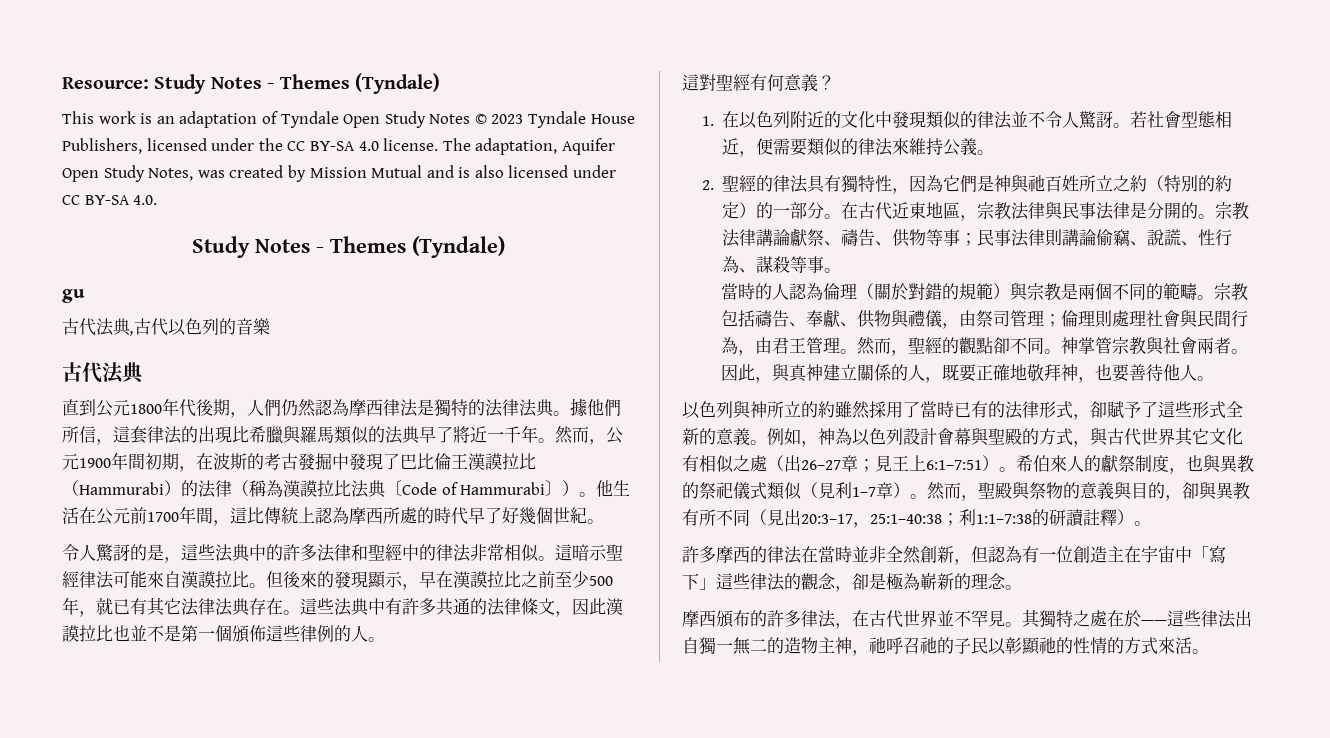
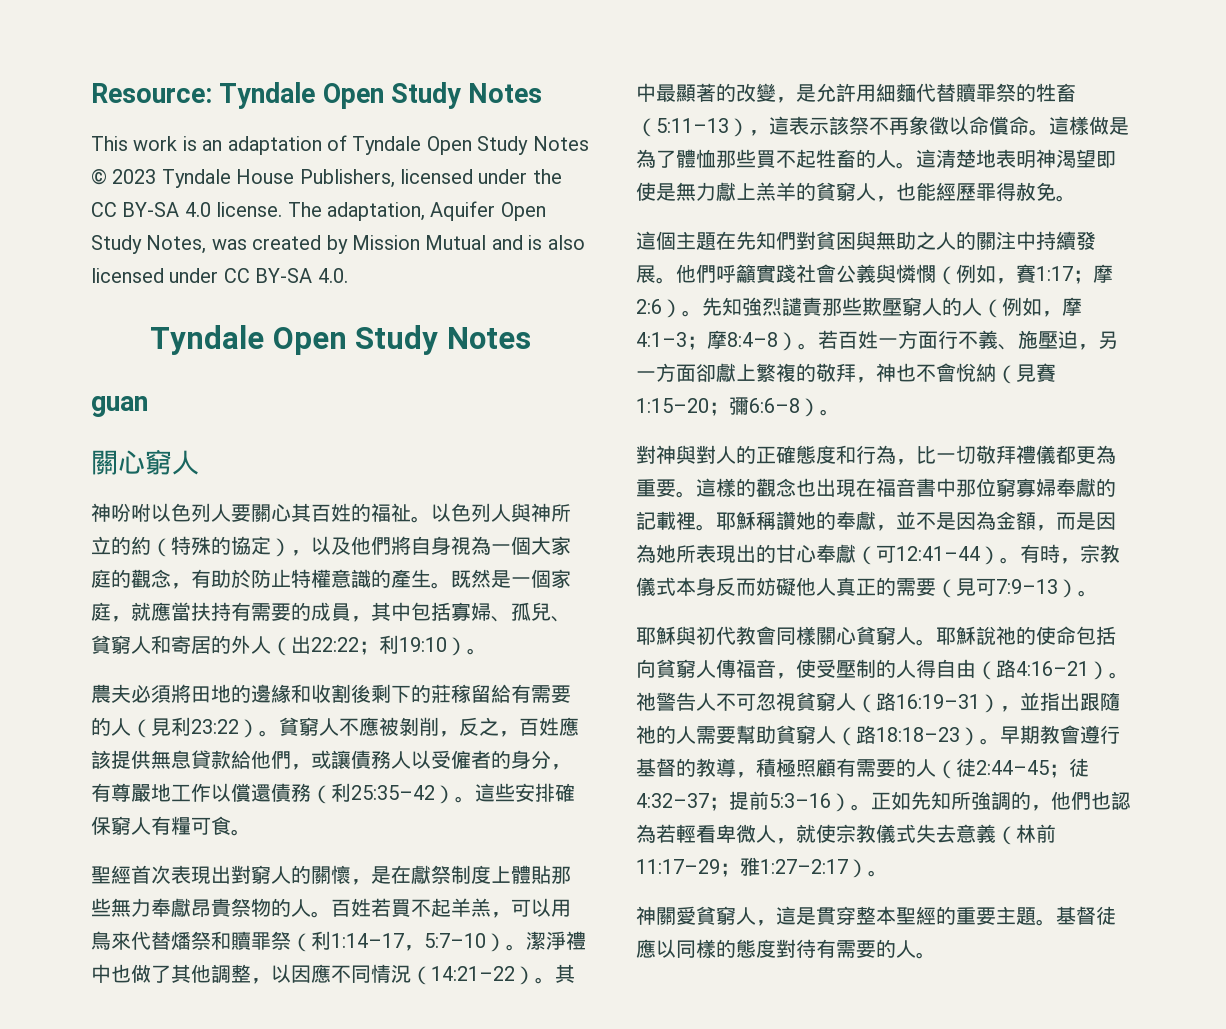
- Resource: Study Notes - Themes (Tyndale)
+ Resource: Tyndale Open Study Notes
  The adaptation, Aquifer Open Study Notes, was created by Mission Mutual and is also licensed under CC BY-SA 4.0.
- Study Notes - Themes (Tyndale)
- gu
- 古代法典,古代以色列的音樂
- 古代法典
- 直到公元1800年代後期，人們仍然認為摩西律法是獨特的法律法典。據他們所信，這套律法的出現比希臘與羅馬類似的法典早了將近一千年。然而，公元1900年間初期，在波斯的考古發掘中發現了巴比倫王漢謨拉比（Hammurabi）的法律（稱為漢謨拉比法典〔Code of Hammurabi〕）。他生活在公元前1700年間，這比傳統上認為摩西所處的時代早了好幾個世紀。
- 令人驚訝的是，這些法典中的許多法律和聖經中的律法非常相似。這暗示聖經律法可能來自漢謨拉比。但後來的發現顯示，早在漢謨拉比之前至少500年，就已有其它法律法典存在。這些法典中有許多共通的法律條文，因此漢謨拉比也並不是第一個頒佈這些律例的人。
- 這對聖經有何意義？
- 1.在以色列附近的文化中發現類似的律法並不令人驚訝。若社會型態相近，便需要類似的律法來維持公義。
- 2.聖經的律法具有獨特性，因為它們是神與祂百姓所立之約（特別的約定）的一部分。在古代近東地區，宗教法律與民事法律是分開的。宗教法律講論獻祭、禱告、供物等事；民事法律則講論偷竊、說謊、性行為、謀殺等事。
- 當時的人認為倫理（關於對錯的規範）與宗教是兩個不同的範疇。宗教包括禱告、奉獻、供物與禮儀，由祭司管理；倫理則處理社會與民間行為，由君王管理。然而，聖經的觀點卻不同。神掌管宗教與社會兩者。因此，與真神建立關係的人，既要正確地敬拜神，也要善待他人。
- 以色列與神所立的約雖然採用了當時已有的法律形式，卻賦予了這些形式全新的意義。例如，神為以色列設計會幕與聖殿的方式，與古代世界其它文化有相似之處（出26–27章；見王上6:1–7:51）。希伯來人的獻祭制度，也與異教的祭祀儀式類似（見利1–7章）。然而，聖殿與祭物的意義與目的，卻與異教有所不同（見出20:3–17，25:1–40:38；利1:1–7:38的研讀註釋）。
- 許多摩西的律法在當時並非全然創新，但認為有一位創造主在宇宙中「寫下」這些律法的觀念，卻是極為嶄新的理念。
- 摩西頒布的許多律法，在古代世界並不罕見。其獨特之處在於——這些律法出自獨一無二的造物主神，祂呼召祂的子民以彰顯祂的性情的方式來活。
+ Tyndale Open Study Notes
+ guan
+ 關心窮人
+ 神吩咐以色列人要關心其百姓的福祉。以色列人與神所立的約（特殊的協定），以及他們將自身視為一個大家庭的觀念，有助於防止特權意識的產生。既然是一個家庭，就應當扶持有需要的成員，其中包括寡婦、孤兒、貧窮人和寄居的外人（出22:22；利19:10）。
+ 農夫必須將田地的邊緣和收割後剩下的莊稼留給有需要的人（見利23:22）。貧窮人不應被剝削，反之，百姓應該提供無息貸款給他們，或讓債務人以受僱者的身分，有尊嚴地工作以償還債務（利25:35–42）。這些安排確保窮人有糧可食。
+ 聖經首次表現出對窮人的關懷，是在獻祭制度上體貼那些無力奉獻昂貴祭物的人。百姓若買不起羊羔，可以用鳥來代替燔祭和贖罪祭（利1:14–17，5:7–10）。潔淨禮中也做了其他調整，以因應不同情況（14:21–22）。其中最顯著的改變，是允許用細麵代替贖罪祭的牲畜（5:11–13），這表示該祭不再象徵以命償命。這樣做是為了體恤那些買不起牲畜的人。這清楚地表明神渴望即使是無力獻上羔羊的貧窮人，也能經歷罪得赦免。
+ 這個主題在先知們對貧困與無助之人的關注中持續發展。他們呼籲實踐社會公義與憐憫（例如，賽1:17；摩2:6）。先知強烈譴責那些欺壓窮人的人（例如，摩4:1–3；摩8:4–8）。若百姓一方面行不義、施壓迫，另一方面卻獻上繁複的敬拜，神也不會悅納（見賽1:15–20；彌6:6–8）。
+ 對神與對人的正確態度和行為，比一切敬拜禮儀都更為重要。這樣的觀念也出現在福音書中那位窮寡婦奉獻的記載裡。耶穌稱讚她的奉獻，並不是因為金額，而是因為她所表現出的甘心奉獻（可12:41–44）。有時，宗教儀式本身反而妨礙他人真正的需要（見可7:9–13）。
+ 耶穌與初代教會同樣關心貧窮人。耶穌說祂的使命包括向貧窮人傳福音，使受壓制的人得自由（路4:16–21）。祂警告人不可忽視貧窮人（路16:19–31），並指出跟隨祂的人需要幫助貧窮人（路18:18–23）。早期教會遵行基督的教導，積極照顧有需要的人（徒2:44–45；徒4:32–37；提前5:3–16）。正如先知所強調的，他們也認為若輕看卑微人，就使宗教儀式失去意義（林前11:17–29；雅1:27–2:17）。
+ 神關愛貧窮人，這是貫穿整本聖經的重要主題。基督徒應以同樣的態度對待有需要的人。

